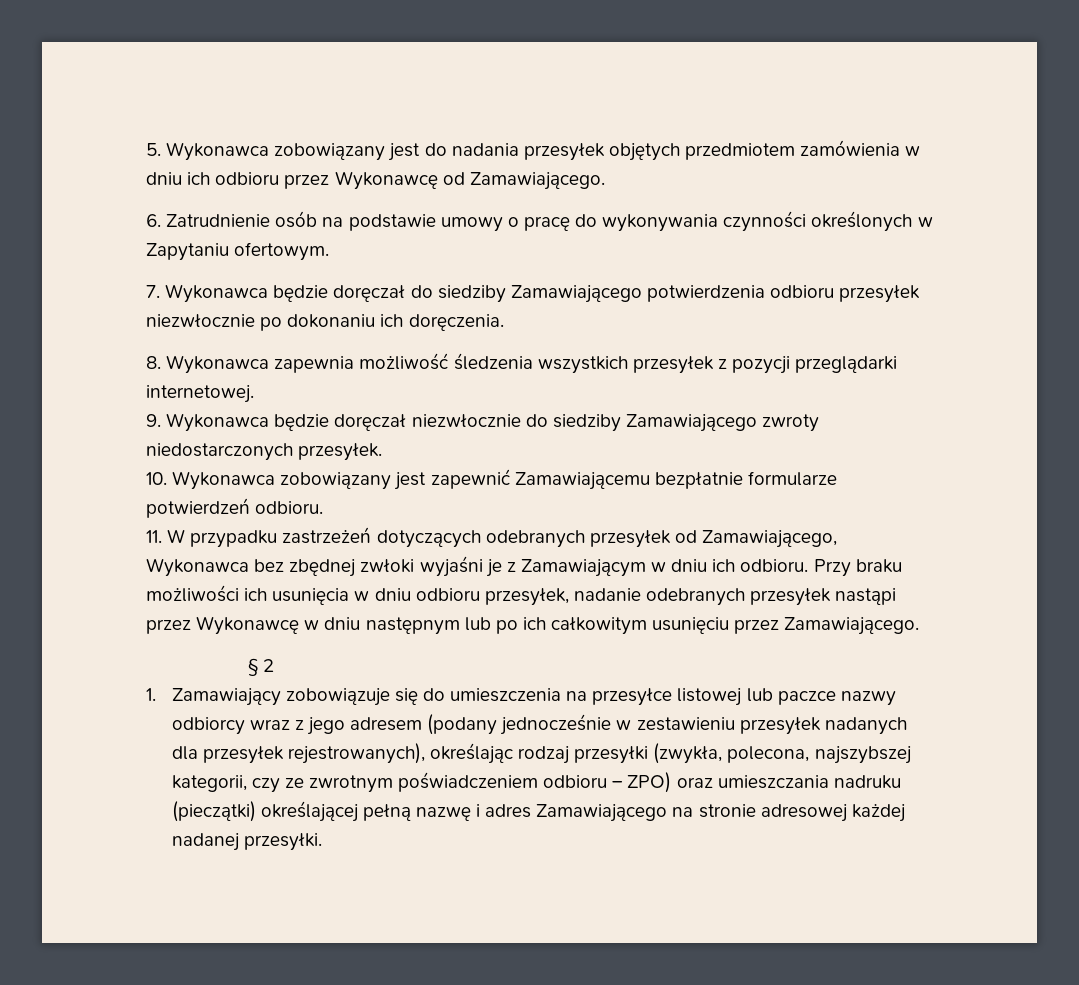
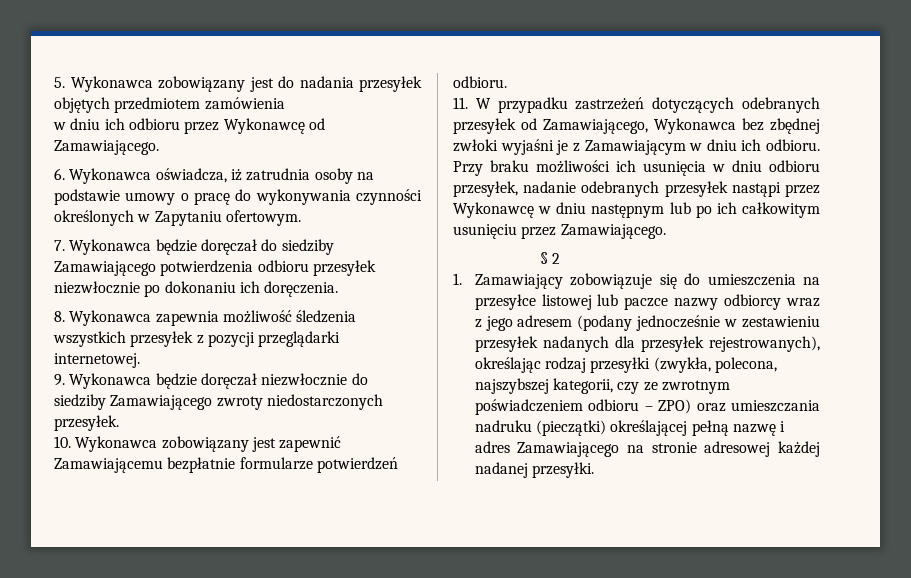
- 5. Wykonawca zobowiązany jest do nadania przesyłek objętych przedmiotem zamówienia w dniu ich odbioru przez Wykonawcę od Zamawiającego.
+ 5. Wykonawca zobowiązany jest do nadania przesyłek objętych przedmiotem zamówienia
+ w dniu ich odbioru przez Wykonawcę od Zamawiającego.
- 6. Zatrudnienie osób na podstawie umowy o pracę do wykonywania czynności określonych w Zapytaniu ofertowym.
+ 6. Wykonawca oświadcza, iż zatrudnia osoby na podstawie umowy o pracę do wykonywania czynności określonych w Zapytaniu ofertowym.

